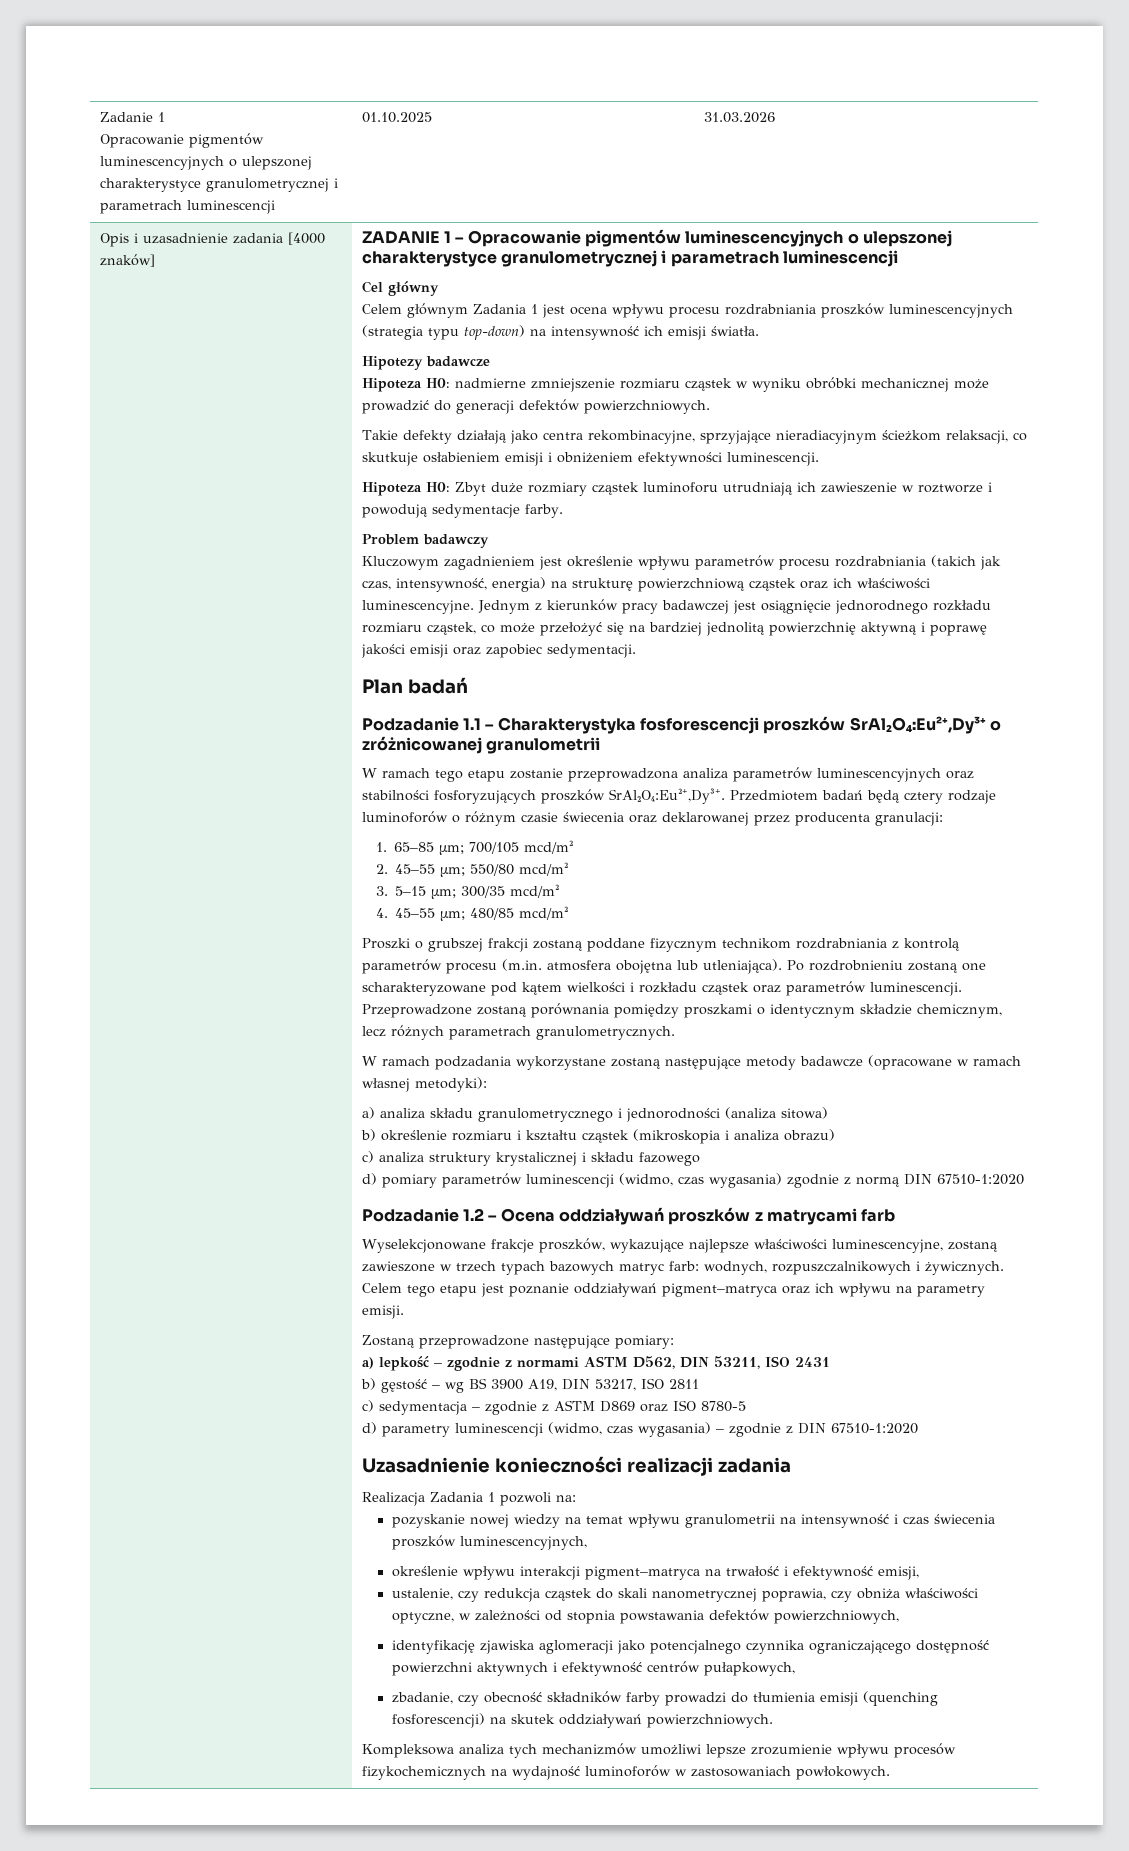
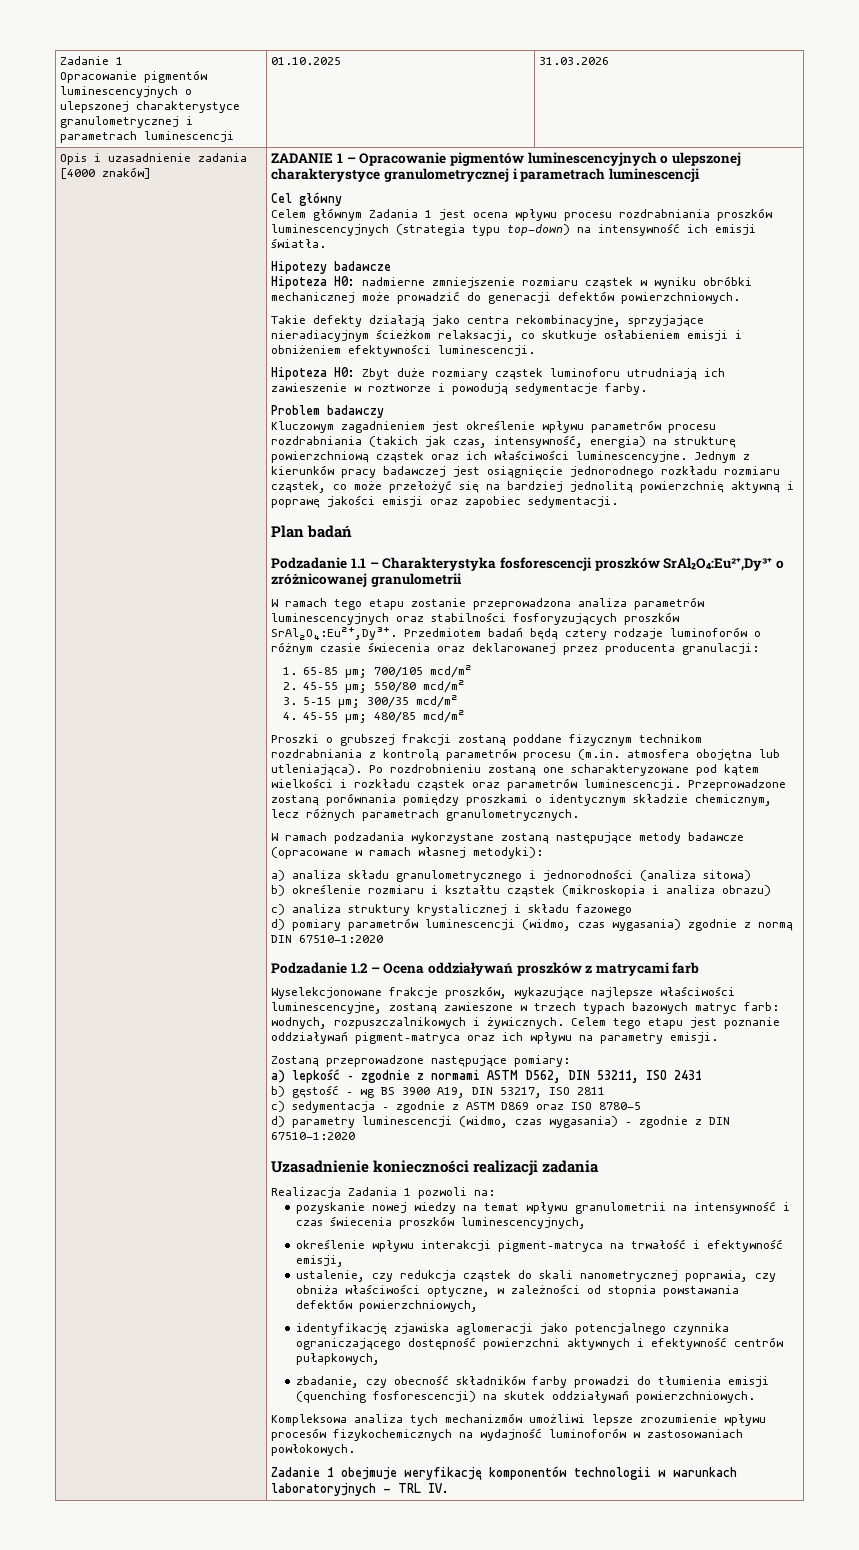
+ Zadanie 1 obejmuje weryfikację komponentów technologii w warunkach laboratoryjnych - TRL IV.

